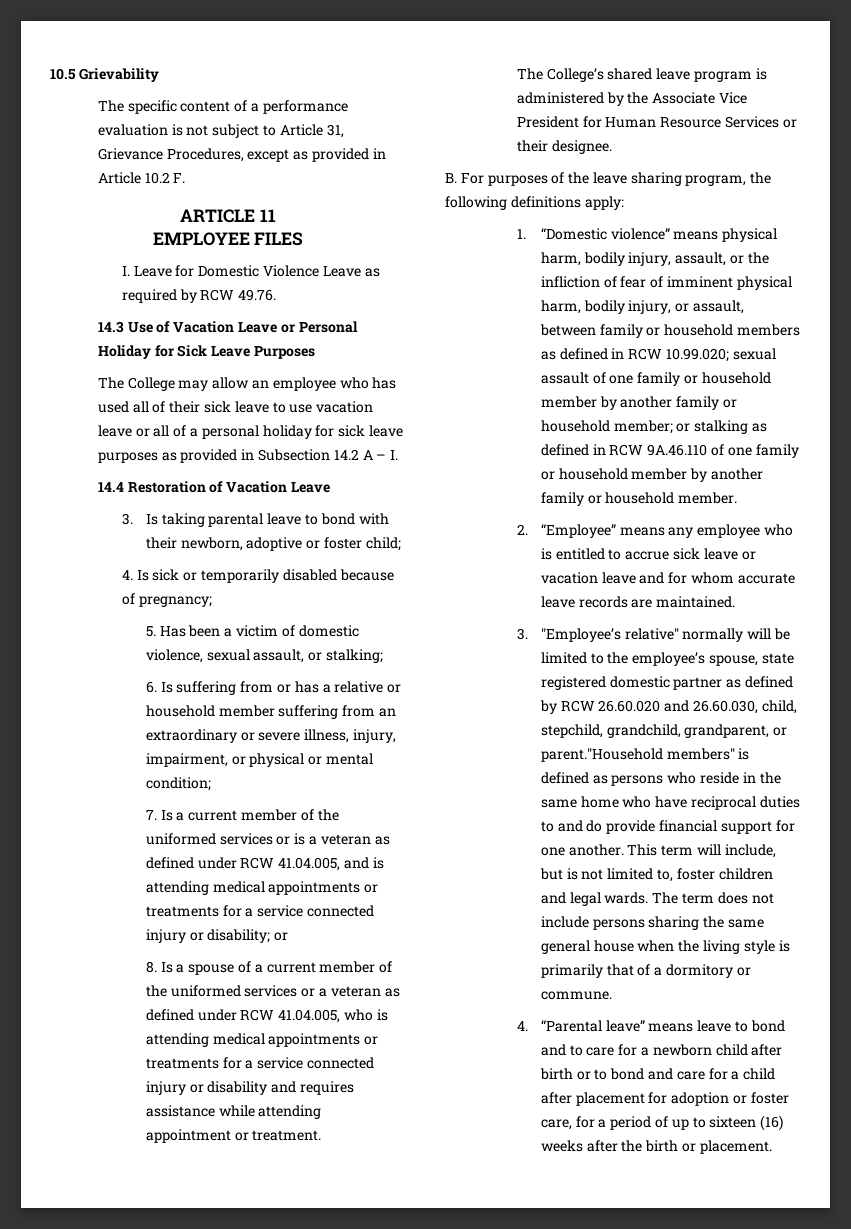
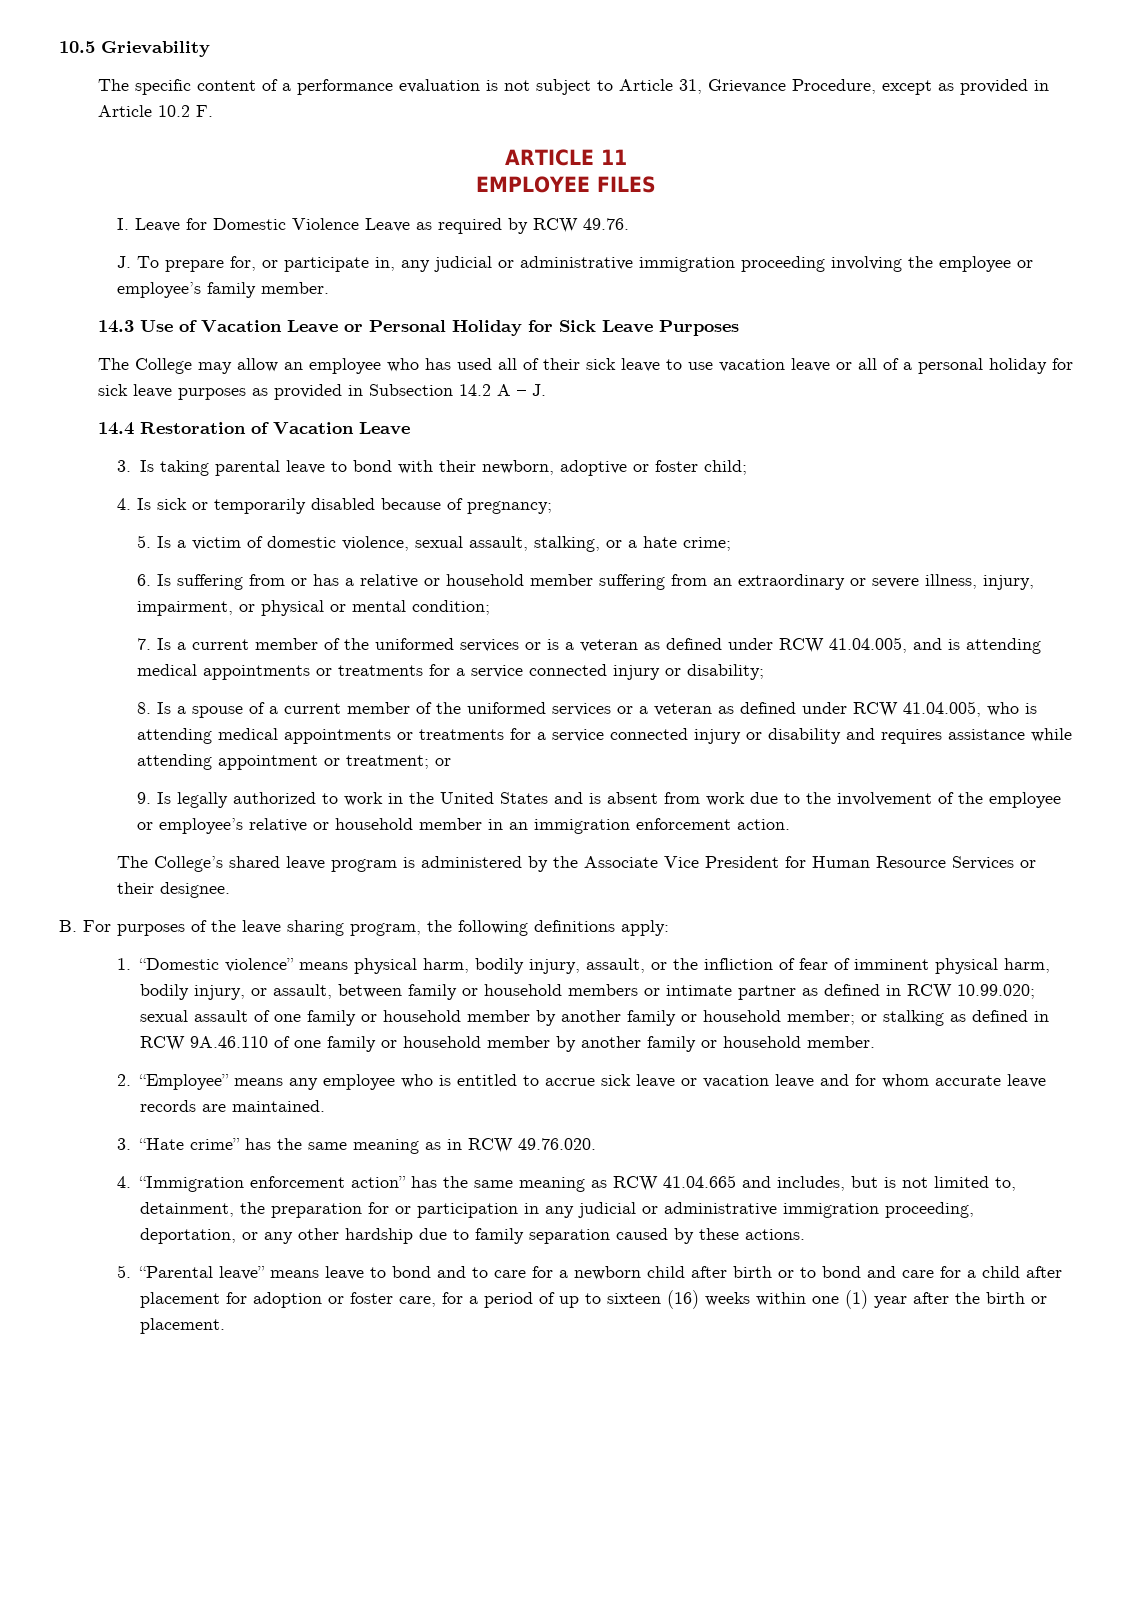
- The specific content of a performance evaluation is not subject to Article 31, Grievance Procedures, except as provided in Article 10.2 F.
+ The specific content of a performance evaluation is not subject to Article 31, Grievance Procedure, except as provided in Article 10.2 F.
+ J. To prepare for, or participate in, any judicial or administrative immigration proceeding involving the employee or employee’s family member.
- The College may allow an employee who has used all of their sick leave to use vacation leave or all of a personal holiday for sick leave purposes as provided in Subsection 14.2 A – I.
+ The College may allow an employee who has used all of their sick leave to use vacation leave or all of a personal holiday for sick leave purposes as provided in Subsection 14.2 A – J.
- 5. Has been a victim of domestic violence, sexual assault, or stalking;
+ 5. Is a victim of domestic violence, sexual assault, stalking, or a hate crime;
- 7. Is a current member of the uniformed services or is a veteran as defined under RCW 41.04.005, and is attending medical appointments or treatments for a service connected injury or disability; or
+ 7. Is a current member of the uniformed services or is a veteran as defined under RCW 41.04.005, and is attending medical appointments or treatments for a service connected injury or disability;
- 8. Is a spouse of a current member of the uniformed services or a veteran as defined under RCW 41.04.005, who is attending medical appointments or treatments for a service connected injury or disability and requires assistance while attending appointment or treatment.
+ 8. Is a spouse of a current member of the uniformed services or a veteran as defined under RCW 41.04.005, who is attending medical appointments or treatments for a service connected injury or disability and requires assistance while attending appointment or treatment; or
+ 9. Is legally authorized to work in the United States and is absent from work due to the involvement of the employee or employee’s relative or household member in an immigration enforcement action.
- 1. “Domestic violence” means physical harm, bodily injury, assault, or the infliction of fear of imminent physical harm, bodily injury, or assault, between family or household members as defined in RCW 10.99.020;
+ 1. “Domestic violence” means physical harm, bodily injury, assault, or the infliction of fear of imminent physical harm, bodily injury, or assault, between family or household members or intimate partner as defined in RCW 10.99.020;
- 3. "Employee’s relative" normally will be limited to the employee’s spouse, state registered domestic partner as defined by RCW 26.60.020 and 26.60.030, child, stepchild, grandchild, grandparent, or parent."Household members" is defined as persons who reside in the same home who have reciprocal duties to and do provide financial support for one another. This term will include, but is not limited to, foster children and legal wards. The term does not include persons sharing the same general house when the living style is primarily that of a dormitory or commune.
- 4. “Parental leave” means leave to bond and to care for a newborn child after birth or to bond and care for a child after placement for adoption or foster care, for a period of up to sixteen (16) weeks after the birth or placement.
+ 3. “Hate crime” has the same meaning as in RCW 49.76.020.
+ 4. “Immigration enforcement action” has the same meaning as RCW 41.04.665 and includes, but is not limited to, detainment, the preparation for or participation in any judicial or administrative immigration proceeding, deportation, or any other hardship due to family separation caused by these actions.
+ 5. “Parental leave” means leave to bond and to care for a newborn child after birth or to bond and care for a child after placement for adoption or foster care, for a period of up to sixteen (16) weeks within one (1) year after the birth or placement.

